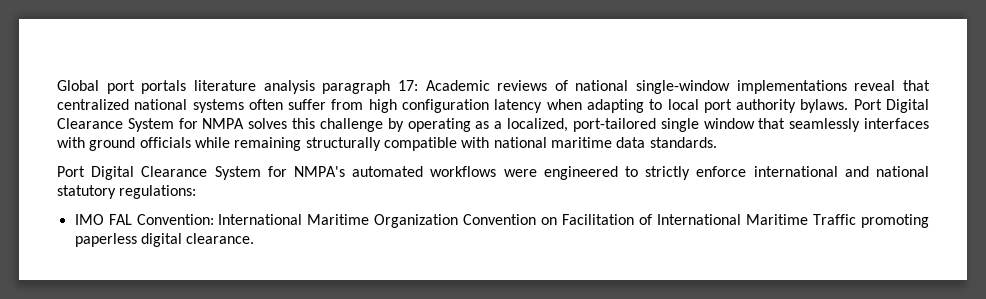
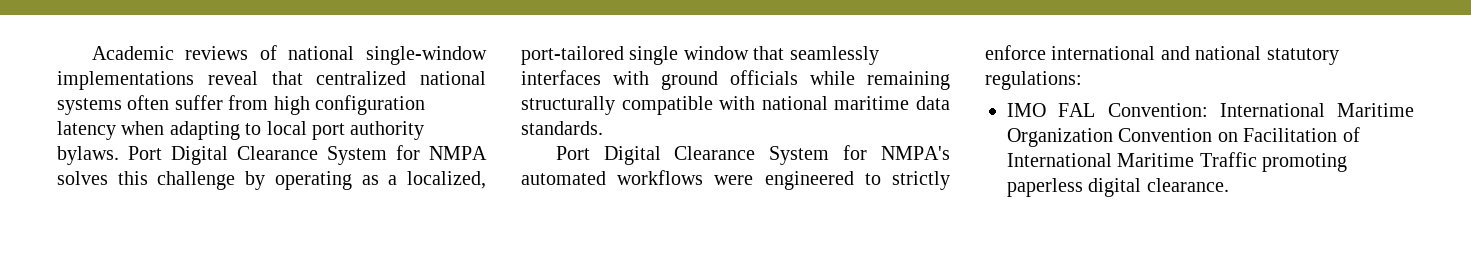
- Global port portals literature analysis paragraph 17: Academic reviews of national single-window implementations reveal that centralized national systems often suffer from high configuration latency when adapting to local port authority bylaws.
+ Academic reviews of national single-window implementations reveal that centralized national systems often suffer from high configuration latency when adapting to local port authority bylaws.

